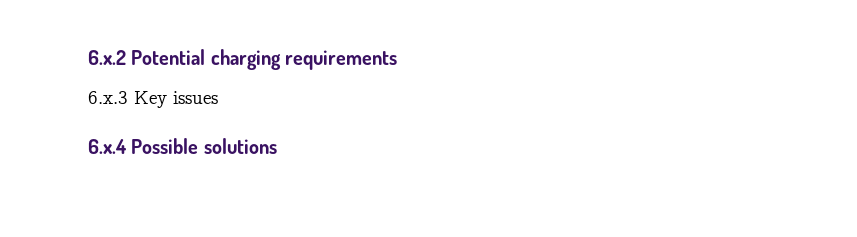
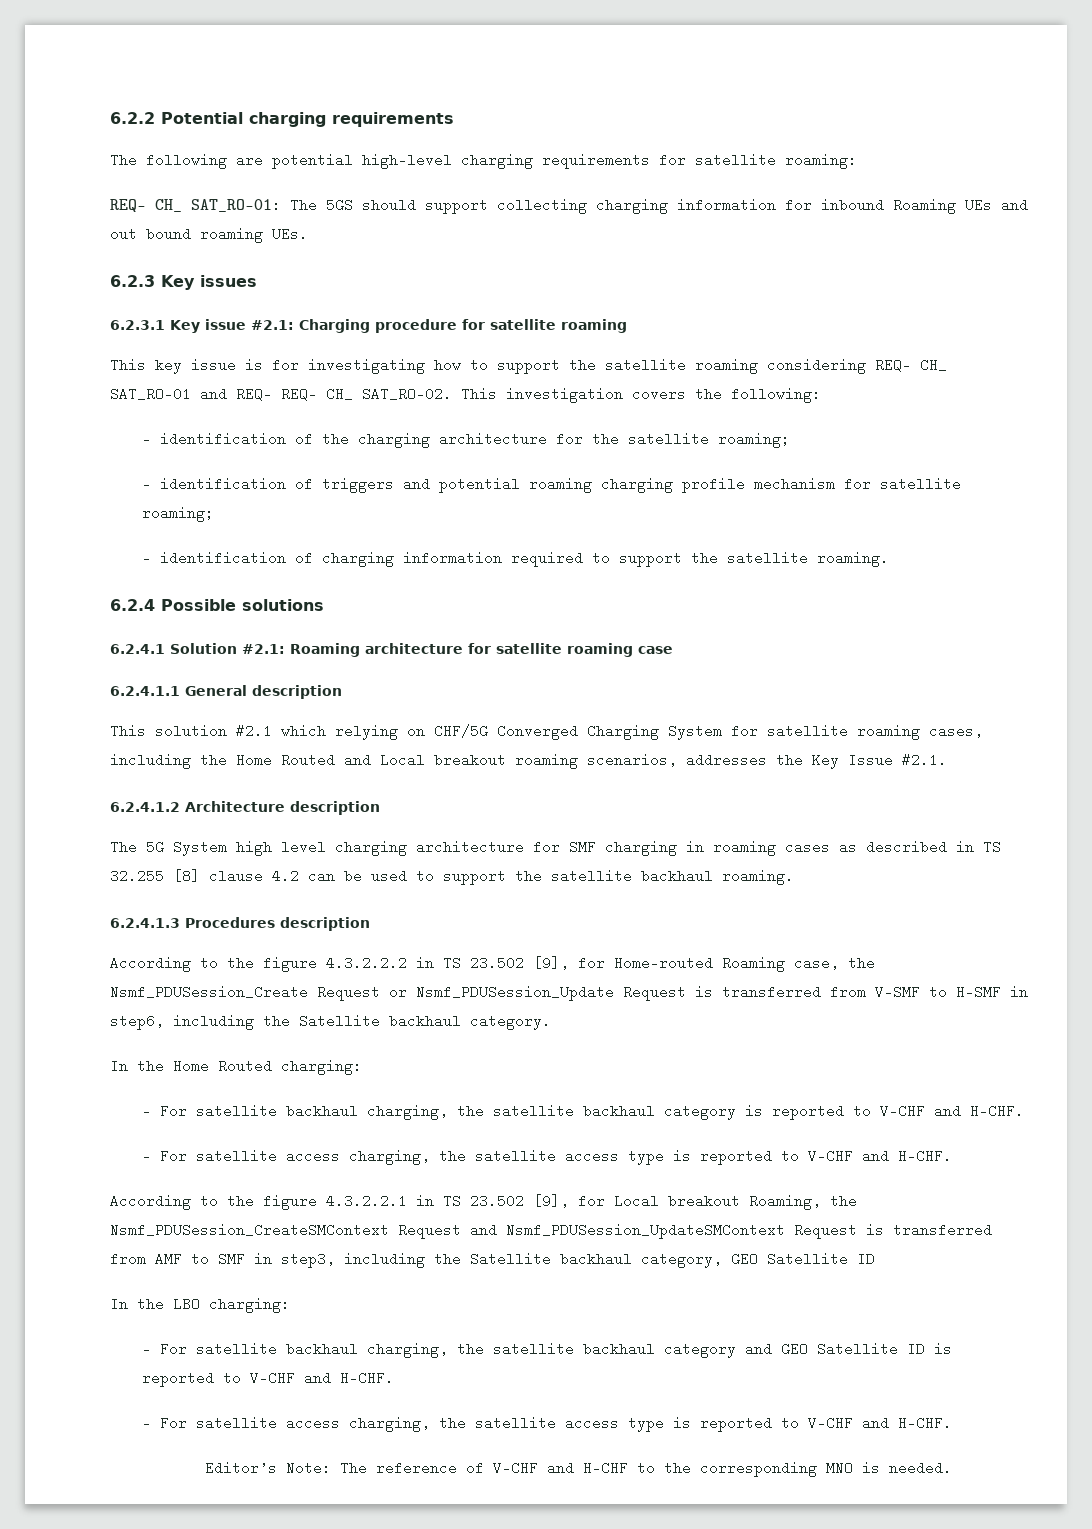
- 6.x.2 Potential charging requirements
+ 6.2.2 Potential charging requirements
- 6.x.3 Key issues
- 6.x.4 Possible solutions
+ The following are potential high-level charging requirements for satellite roaming:
+ REQ- CH_ SAT_RO-01: The 5GS should support collecting charging information for inbound Roaming UEs and out bound roaming UEs.
+ 6.2.3 Key issues
+ 6.2.3.1 Key issue #2.1: Charging procedure for satellite roaming
+ This key issue is for investigating how to support the satellite roaming considering REQ- CH_ SAT_RO-01 and REQ- REQ- CH_ SAT_RO-02. This investigation covers the following:
+ - identification of the charging architecture for the satellite roaming;
+ - identification of triggers and potential roaming charging profile mechanism for satellite roaming;
+ - identification of charging information required to support the satellite roaming.
+ 6.2.4 Possible solutions
+ 6.2.4.1 Solution #2.1: Roaming architecture for satellite roaming case
+ 6.2.4.1.1 General description
+ This solution #2.1 which relying on CHF/5G Converged Charging System for satellite roaming cases, including the Home Routed and Local breakout roaming scenarios, addresses the Key Issue #2.1.
+ 6.2.4.1.2 Architecture description
+ The 5G System high level charging architecture for SMF charging in roaming cases as described in TS 32.255 [8] clause 4.2 can be used to support the satellite backhaul roaming.
+ 6.2.4.1.3 Procedures description
+ According to the figure 4.3.2.2.2 in TS 23.502 [9], for Home-routed Roaming case, the Nsmf_PDUSession_Create Request or Nsmf_PDUSession_Update Request is transferred from V-SMF to H-SMF in step6, including the Satellite backhaul category.
+ In the Home Routed charging:
+ - For satellite backhaul charging, the satellite backhaul category is reported to V-CHF and H-CHF.
+ - For satellite access charging, the satellite access type is reported to V-CHF and H-CHF.
+ According to the figure 4.3.2.2.1 in TS 23.502 [9], for Local breakout Roaming, the Nsmf_PDUSession_CreateSMContext Request and Nsmf_PDUSession_UpdateSMContext Request is transferred from AMF to SMF in step3, including the Satellite backhaul category, GEO Satellite ID
+ In the LBO charging:
+ - For satellite backhaul charging, the satellite backhaul category and GEO Satellite ID is reported to V-CHF and H-CHF.
+ - For satellite access charging, the satellite access type is reported to V-CHF and H-CHF.
+ Editor’s Note: The reference of V-CHF and H-CHF to the corresponding MNO is needed.

